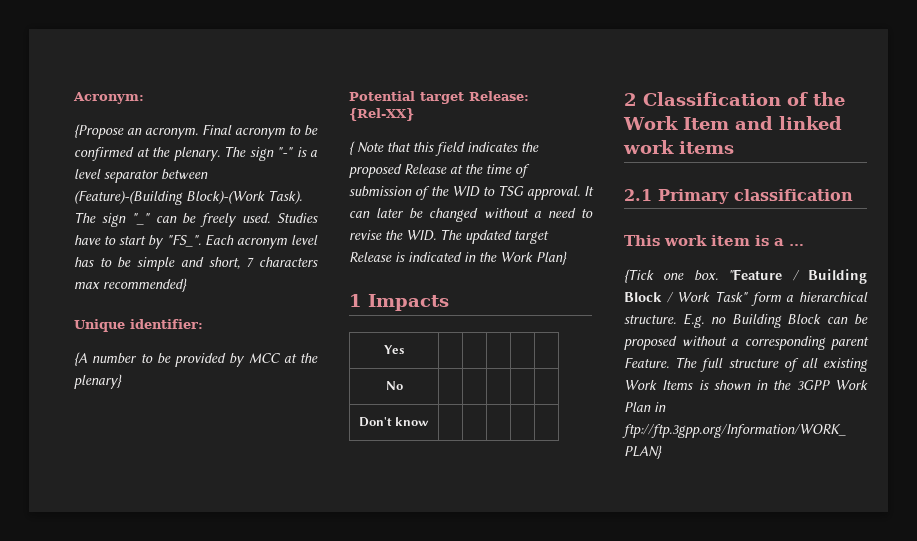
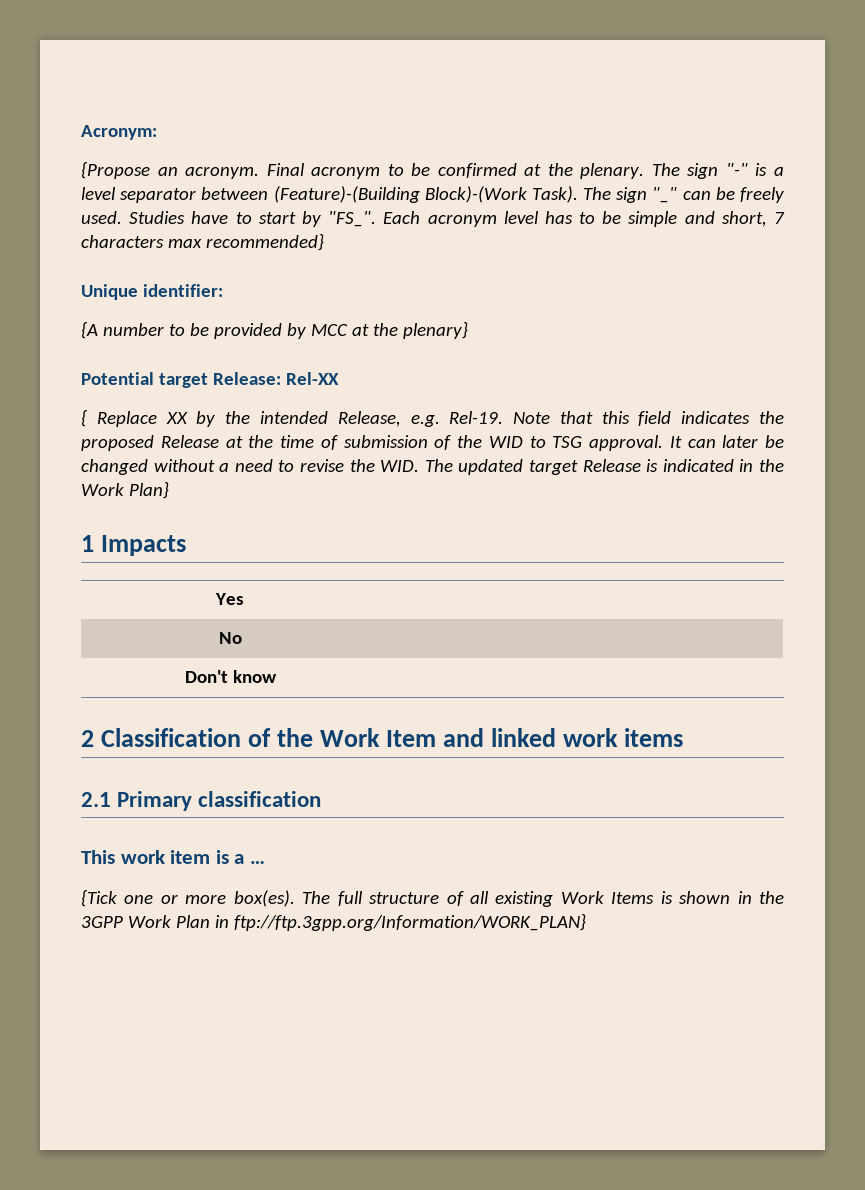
- Potential target Release: {Rel-XX}
+ Potential target Release: Rel-XX
- { Note that this field indicates the proposed Release at the time of submission of the WID to TSG approval.
+ { Replace XX by the intended Release, e.g. Rel-19. Note that this field indicates the proposed Release at the time of submission of the WID to TSG approval.
- {Tick one box. "Feature / Building Block / Work Task" form a hierarchical structure. E.g. no Building Block can be proposed without a corresponding parent Feature.
+ {Tick one or more box(es).

